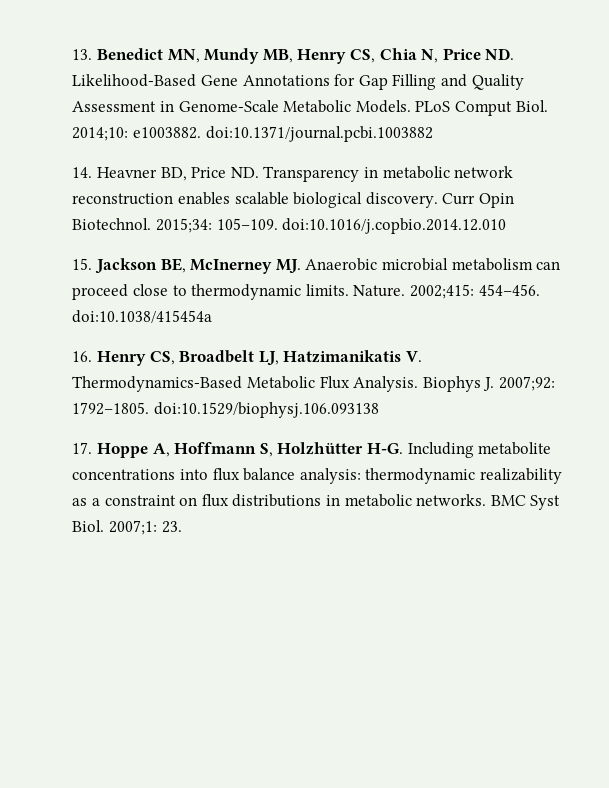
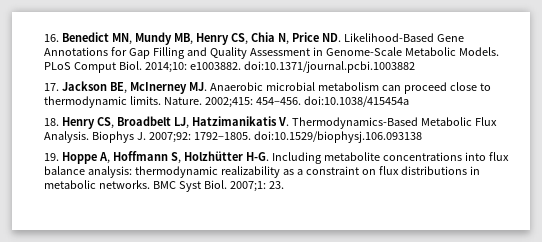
- 13. Benedict MN, Mundy MB, Henry CS, Chia N, Price ND. Likelihood-Based Gene Annotations for Gap Filling and Quality Assessment in Genome-Scale Metabolic Models.
+ 16. Benedict MN, Mundy MB, Henry CS, Chia N, Price ND. Likelihood-Based Gene Annotations for Gap Filling and Quality Assessment in Genome-Scale Metabolic Models.
- 14. Heavner BD, Price ND. Transparency in metabolic network reconstruction enables scalable biological discovery. Curr Opin Biotechnol. 2015;34: 105–109. doi:10.1016/j.copbio.2014.12.010
- 15. Jackson BE, McInerney MJ. Anaerobic microbial metabolism can proceed close to thermodynamic limits.
+ 17. Jackson BE, McInerney MJ. Anaerobic microbial metabolism can proceed close to thermodynamic limits.
- 16. Henry CS, Broadbelt LJ, Hatzimanikatis V. Thermodynamics-Based Metabolic Flux Analysis.
+ 18. Henry CS, Broadbelt LJ, Hatzimanikatis V. Thermodynamics-Based Metabolic Flux Analysis.
- 17. Hoppe A, Hoffmann S, Holzhütter H-G. Including metabolite concentrations into flux balance analysis: thermodynamic realizability as a constraint on flux distributions in metabolic networks.
+ 19. Hoppe A, Hoffmann S, Holzhütter H-G. Including metabolite concentrations into flux balance analysis: thermodynamic realizability as a constraint on flux distributions in metabolic networks.

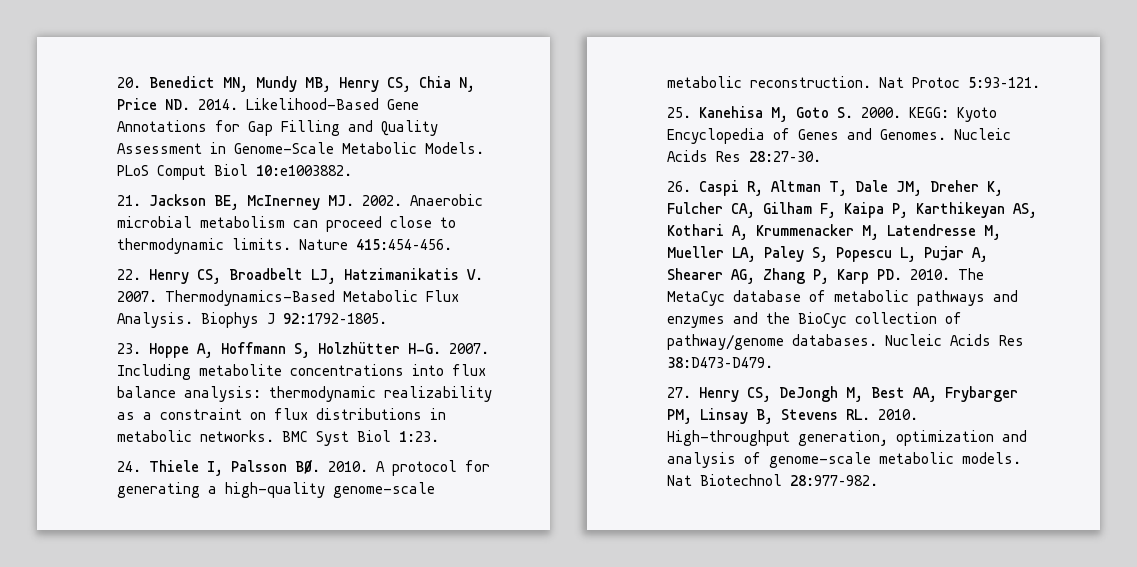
- 16. Benedict MN, Mundy MB, Henry CS, Chia N, Price ND. Likelihood-Based Gene Annotations for Gap Filling and Quality Assessment in Genome-Scale Metabolic Models.
+ 20. Benedict MN, Mundy MB, Henry CS, Chia N, Price ND. 2014. Likelihood-Based Gene Annotations for Gap Filling and Quality Assessment in Genome-Scale Metabolic Models.
- PLoS Comput Biol. 2014;10: e1003882. doi:10.1371/journal.pcbi.1003882
- 17. Jackson BE, McInerney MJ. Anaerobic microbial metabolism can proceed close to thermodynamic limits.
+ PLoS Comput Biol 10:e1003882.
+ 21. Jackson BE, McInerney MJ. 2002. Anaerobic microbial metabolism can proceed close to thermodynamic limits.
- Nature. 2002;415: 454–456. doi:10.1038/415454a
- 18. Henry CS, Broadbelt LJ, Hatzimanikatis V. Thermodynamics-Based Metabolic Flux Analysis.
+ Nature 415:454–456.
+ 22. Henry CS, Broadbelt LJ, Hatzimanikatis V. 2007. Thermodynamics-Based Metabolic Flux Analysis.
- Biophys J. 2007;92: 1792–1805. doi:10.1529/biophysj.106.093138
- 19. Hoppe A, Hoffmann S, Holzhütter H-G. Including metabolite concentrations into flux balance analysis: thermodynamic realizability as a constraint on flux distributions in metabolic networks.
+ Biophys J 92:1792–1805.
+ 23. Hoppe A, Hoffmann S, Holzhütter H-G. 2007. Including metabolite concentrations into flux balance analysis: thermodynamic realizability as a constraint on flux distributions in metabolic networks.
- BMC Syst Biol. 2007;1: 23.
+ BMC Syst Biol 1:23.
+ 24. Thiele I, Palsson BØ. 2010. A protocol for generating a high-quality genome-scale metabolic reconstruction. Nat Protoc 5:93–121.
+ 25. Kanehisa M, Goto S. 2000. KEGG: Kyoto Encyclopedia of Genes and Genomes. Nucleic Acids Res 28:27–30.
+ 26. Caspi R, Altman T, Dale JM, Dreher K, Fulcher CA, Gilham F, Kaipa P, Karthikeyan AS, Kothari A, Krummenacker M, Latendresse M, Mueller LA, Paley S, Popescu L, Pujar A, Shearer AG, Zhang P, Karp PD. 2010. The MetaCyc database of metabolic pathways and enzymes and the BioCyc collection of pathway/genome databases. Nucleic Acids Res 38:D473–D479.
+ 27. Henry CS, DeJongh M, Best AA, Frybarger PM, Linsay B, Stevens RL. 2010. High-throughput generation, optimization and analysis of genome-scale metabolic models. Nat Biotechnol 28:977–982.

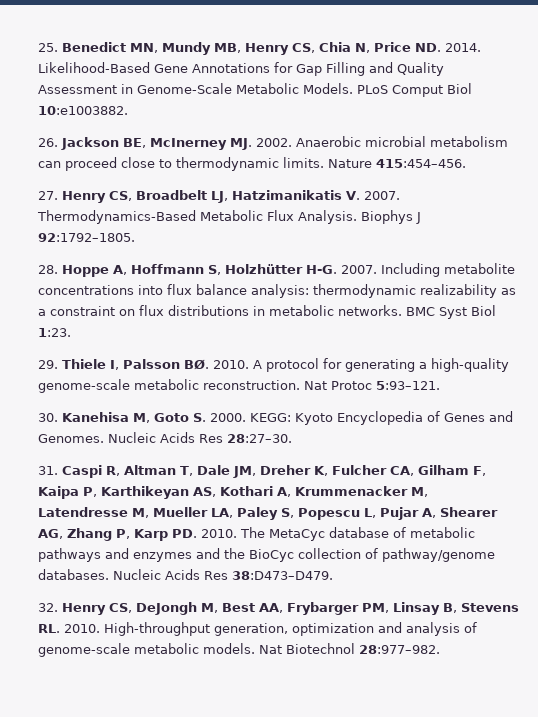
- 20. Benedict MN, Mundy MB, Henry CS, Chia N, Price ND. 2014.
+ 25. Benedict MN, Mundy MB, Henry CS, Chia N, Price ND. 2014.
- 21. Jackson BE, McInerney MJ. 2002.
+ 26. Jackson BE, McInerney MJ. 2002.
- 22. Henry CS, Broadbelt LJ, Hatzimanikatis V. 2007.
+ 27. Henry CS, Broadbelt LJ, Hatzimanikatis V. 2007.
- 23. Hoppe A, Hoffmann S, Holzhütter H-G. 2007.
+ 28. Hoppe A, Hoffmann S, Holzhütter H-G. 2007.
- 24. Thiele I, Palsson BØ. 2010.
+ 29. Thiele I, Palsson BØ. 2010.
- 25. Kanehisa M, Goto S. 2000.
+ 30. Kanehisa M, Goto S. 2000.
- 26. Caspi R, Altman T, Dale JM, Dreher K, Fulcher CA, Gilham F, Kaipa P, Karthikeyan AS, Kothari A, Krummenacker M, Latendresse M, Mueller LA, Paley S, Popescu L, Pujar A, Shearer AG, Zhang P, Karp PD. 2010.
+ 31. Caspi R, Altman T, Dale JM, Dreher K, Fulcher CA, Gilham F, Kaipa P, Karthikeyan AS, Kothari A, Krummenacker M, Latendresse M, Mueller LA, Paley S, Popescu L, Pujar A, Shearer AG, Zhang P, Karp PD. 2010.
- 27. Henry CS, DeJongh M, Best AA, Frybarger PM, Linsay B, Stevens RL. 2010.
+ 32. Henry CS, DeJongh M, Best AA, Frybarger PM, Linsay B, Stevens RL. 2010.

